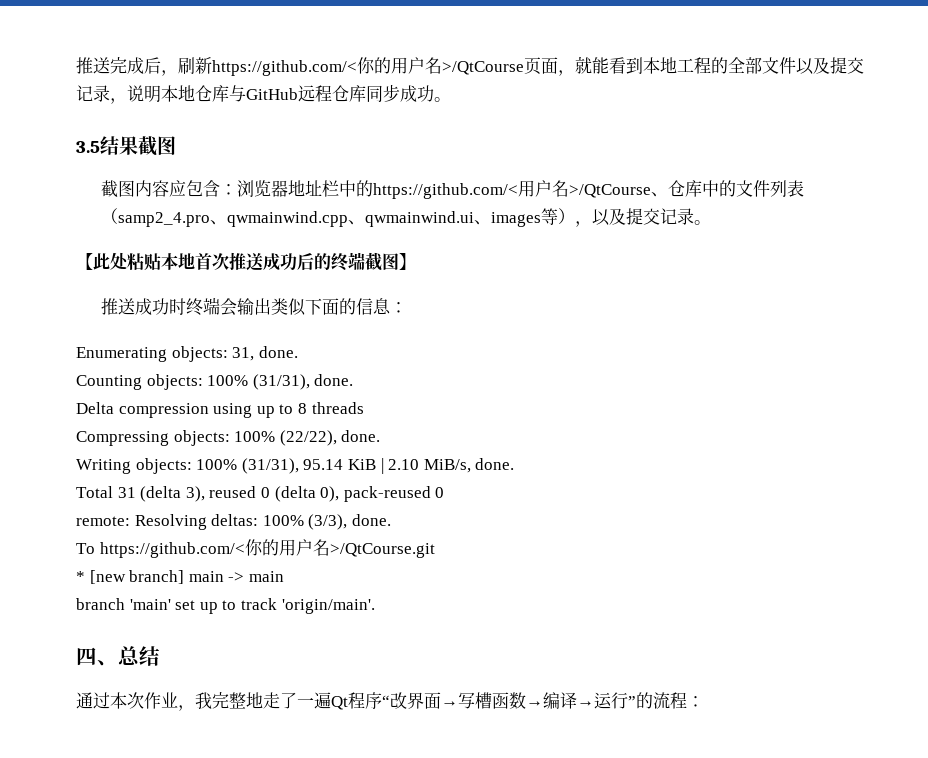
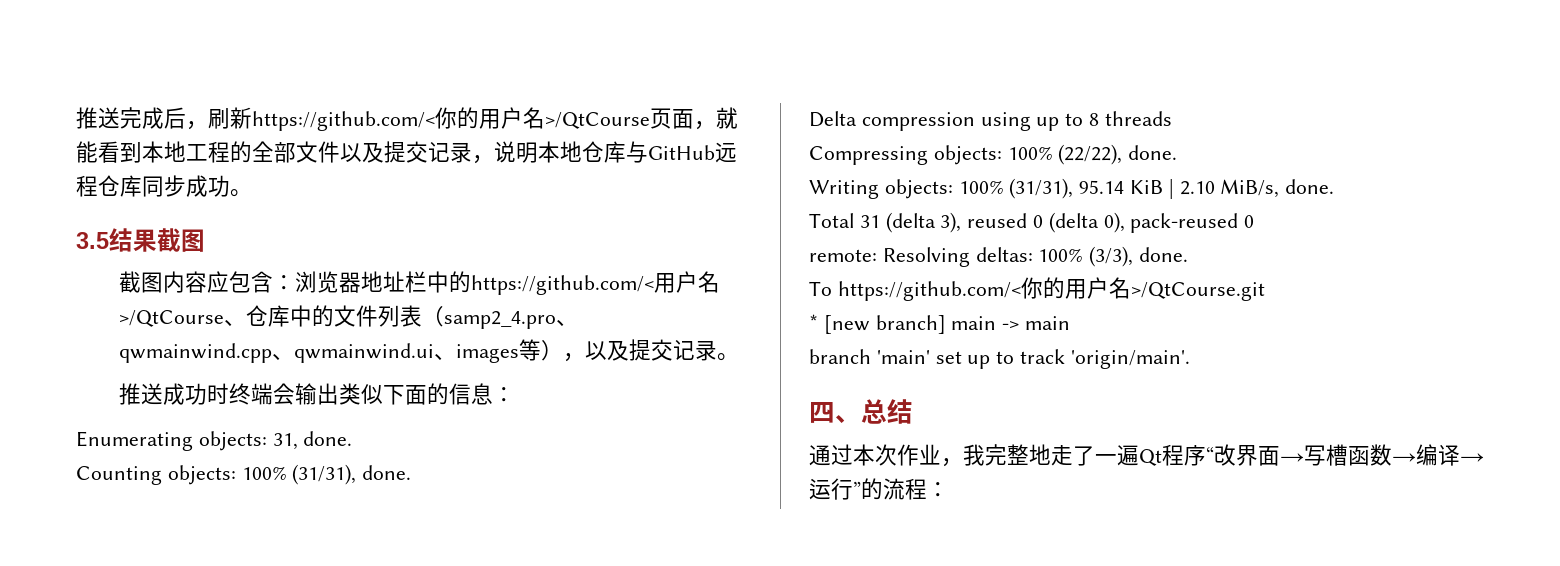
- 【此处粘贴本地首次推送成功后的终端截图】

